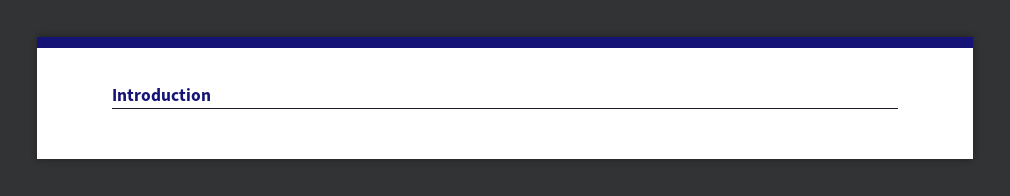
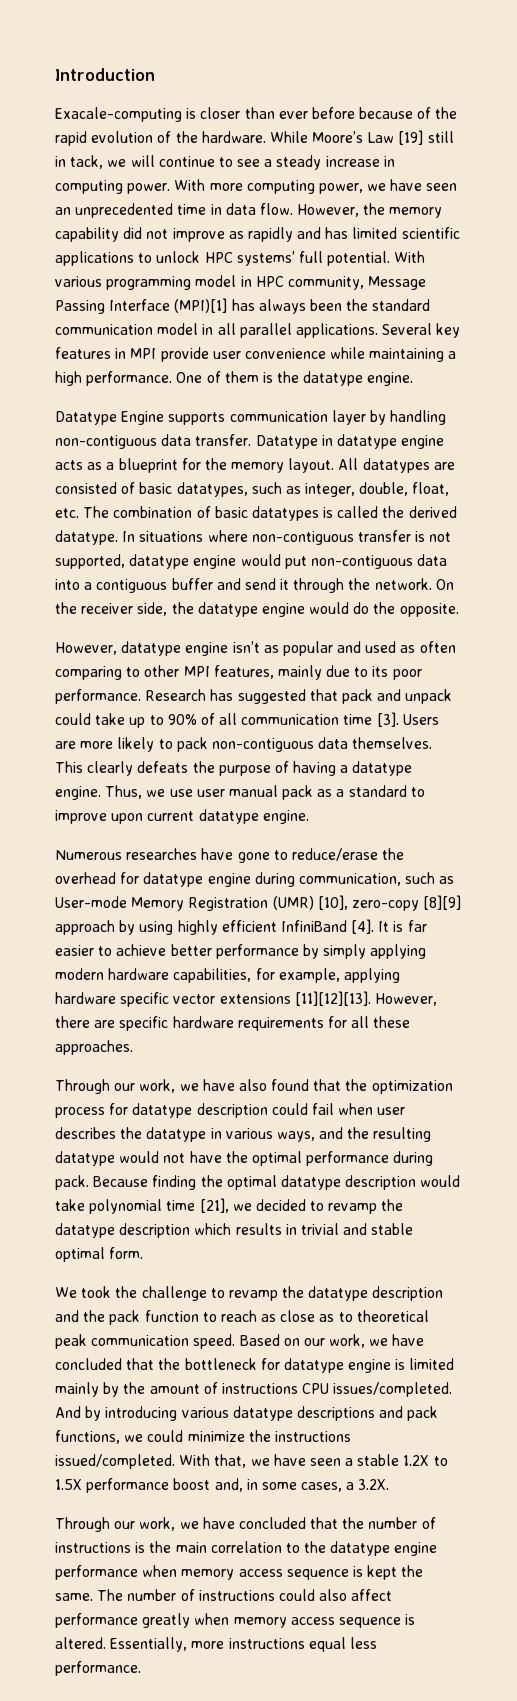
+ Exacale-computing is closer than ever before because of the rapid evolution of the hardware. While Moore’s Law [19] still in tack, we will continue to see a steady increase in computing power. With more computing power, we have seen an unprecedented time in data flow. However, the memory capability did not improve as rapidly and has limited scientific applications to unlock HPC systems’ full potential. With various programming model in HPC community, Message Passing Interface (MPI)[1] has always been the standard communication model in all parallel applications. Several key features in MPI provide user convenience while maintaining a high performance. One of them is the datatype engine.
+ Datatype Engine supports communication layer by handling non-contiguous data transfer. Datatype in datatype engine acts as a blueprint for the memory layout. All datatypes are consisted of basic datatypes, such as integer, double, float, etc. The combination of basic datatypes is called the derived datatype. In situations where non-contiguous transfer is not supported, datatype engine would put non-contiguous data into a contiguous buffer and send it through the network. On the receiver side, the datatype engine would do the opposite.
+ However, datatype engine isn’t as popular and used as often comparing to other MPI features, mainly due to its poor performance. Research has suggested that pack and unpack could take up to 90% of all communication time [3]. Users are more likely to pack non-contiguous data themselves. This clearly defeats the purpose of having a datatype engine. Thus, we use user manual pack as a standard to improve upon current datatype engine.
+ Numerous researches have gone to reduce/erase the overhead for datatype engine during communication, such as User-mode Memory Registration (UMR) [10], zero-copy [8][9] approach by using highly efficient InfiniBand [4]. It is far easier to achieve better performance by simply applying modern hardware capabilities, for example, applying hardware specific vector extensions [11][12][13]. However, there are specific hardware requirements for all these approaches.
+ Through our work, we have also found that the optimization process for datatype description could fail when user describes the datatype in various ways, and the resulting datatype would not have the optimal performance during pack. Because finding the optimal datatype description would take polynomial time [21], we decided to revamp the datatype description which results in trivial and stable optimal form.
+ We took the challenge to revamp the datatype description and the pack function to reach as close as to theoretical peak communication speed. Based on our work, we have concluded that the bottleneck for datatype engine is limited mainly by the amount of instructions CPU issues/completed. And by introducing various datatype descriptions and pack functions, we could minimize the instructions issued/completed. With that, we have seen a stable 1.2X to 1.5X performance boost and, in some cases, a 3.2X.
+ Through our work, we have concluded that the number of instructions is the main correlation to the datatype engine performance when memory access sequence is kept the same. The number of instructions could also affect performance greatly when memory access sequence is altered. Essentially, more instructions equal less performance.

